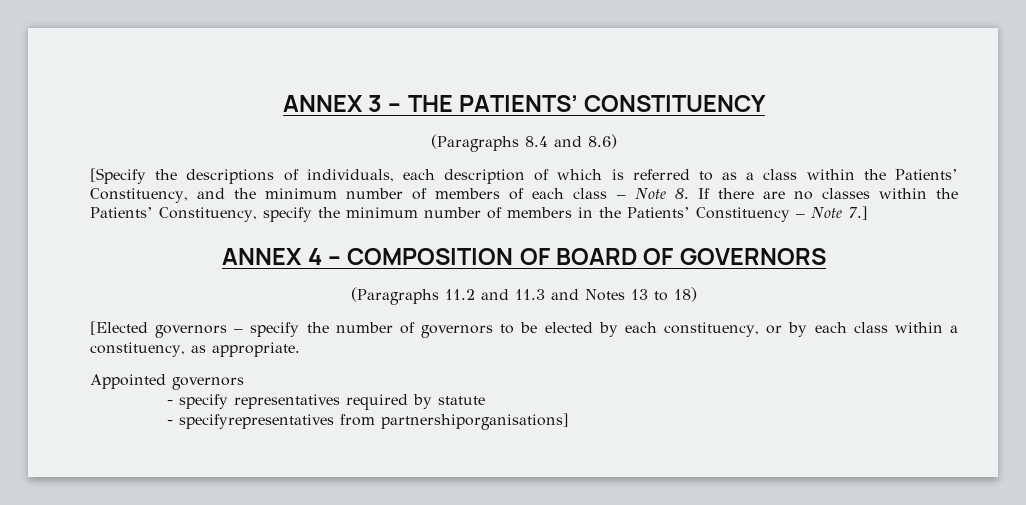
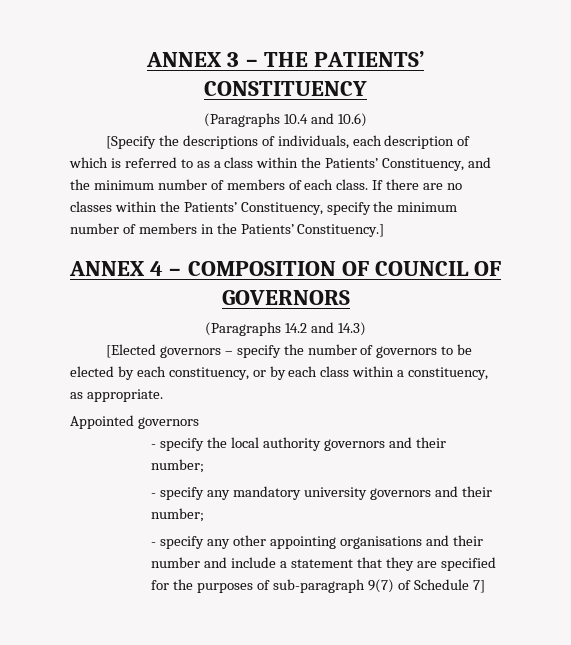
- (Paragraphs 8.4 and 8.6)
+ (Paragraphs 10.4 and 10.6)
- [Specify the descriptions of individuals, each description of which is referred to as a class within the Patients’ Constituency, and the minimum number of members of each class – Note 8. If there are no classes within the Patients’ Constituency, specify the minimum number of members in the Patients’ Constituency – Note 7.]
+ [Specify the descriptions of individuals, each description of which is referred to as a class within the Patients’ Constituency, and the minimum number of members of each class. If there are no classes within the Patients’ Constituency, specify the minimum number of members in the Patients’ Constituency.]
- ANNEX 4 – COMPOSITION OF BOARD OF GOVERNORS
+ ANNEX 4 – COMPOSITION OF COUNCIL OF GOVERNORS
- (Paragraphs 11.2 and 11.3 and Notes 13 to 18)
+ (Paragraphs 14.2 and 14.3)
- - specify representatives required by statute
- - specifyrepresentatives from partnershiporganisations]
+ - specify the local authority governors and their number;
+ - specify any mandatory university governors and their number;
+ - specify any other appointing organisations and their number and include a statement that they are specified for the purposes of sub-paragraph 9(7) of Schedule 7]

